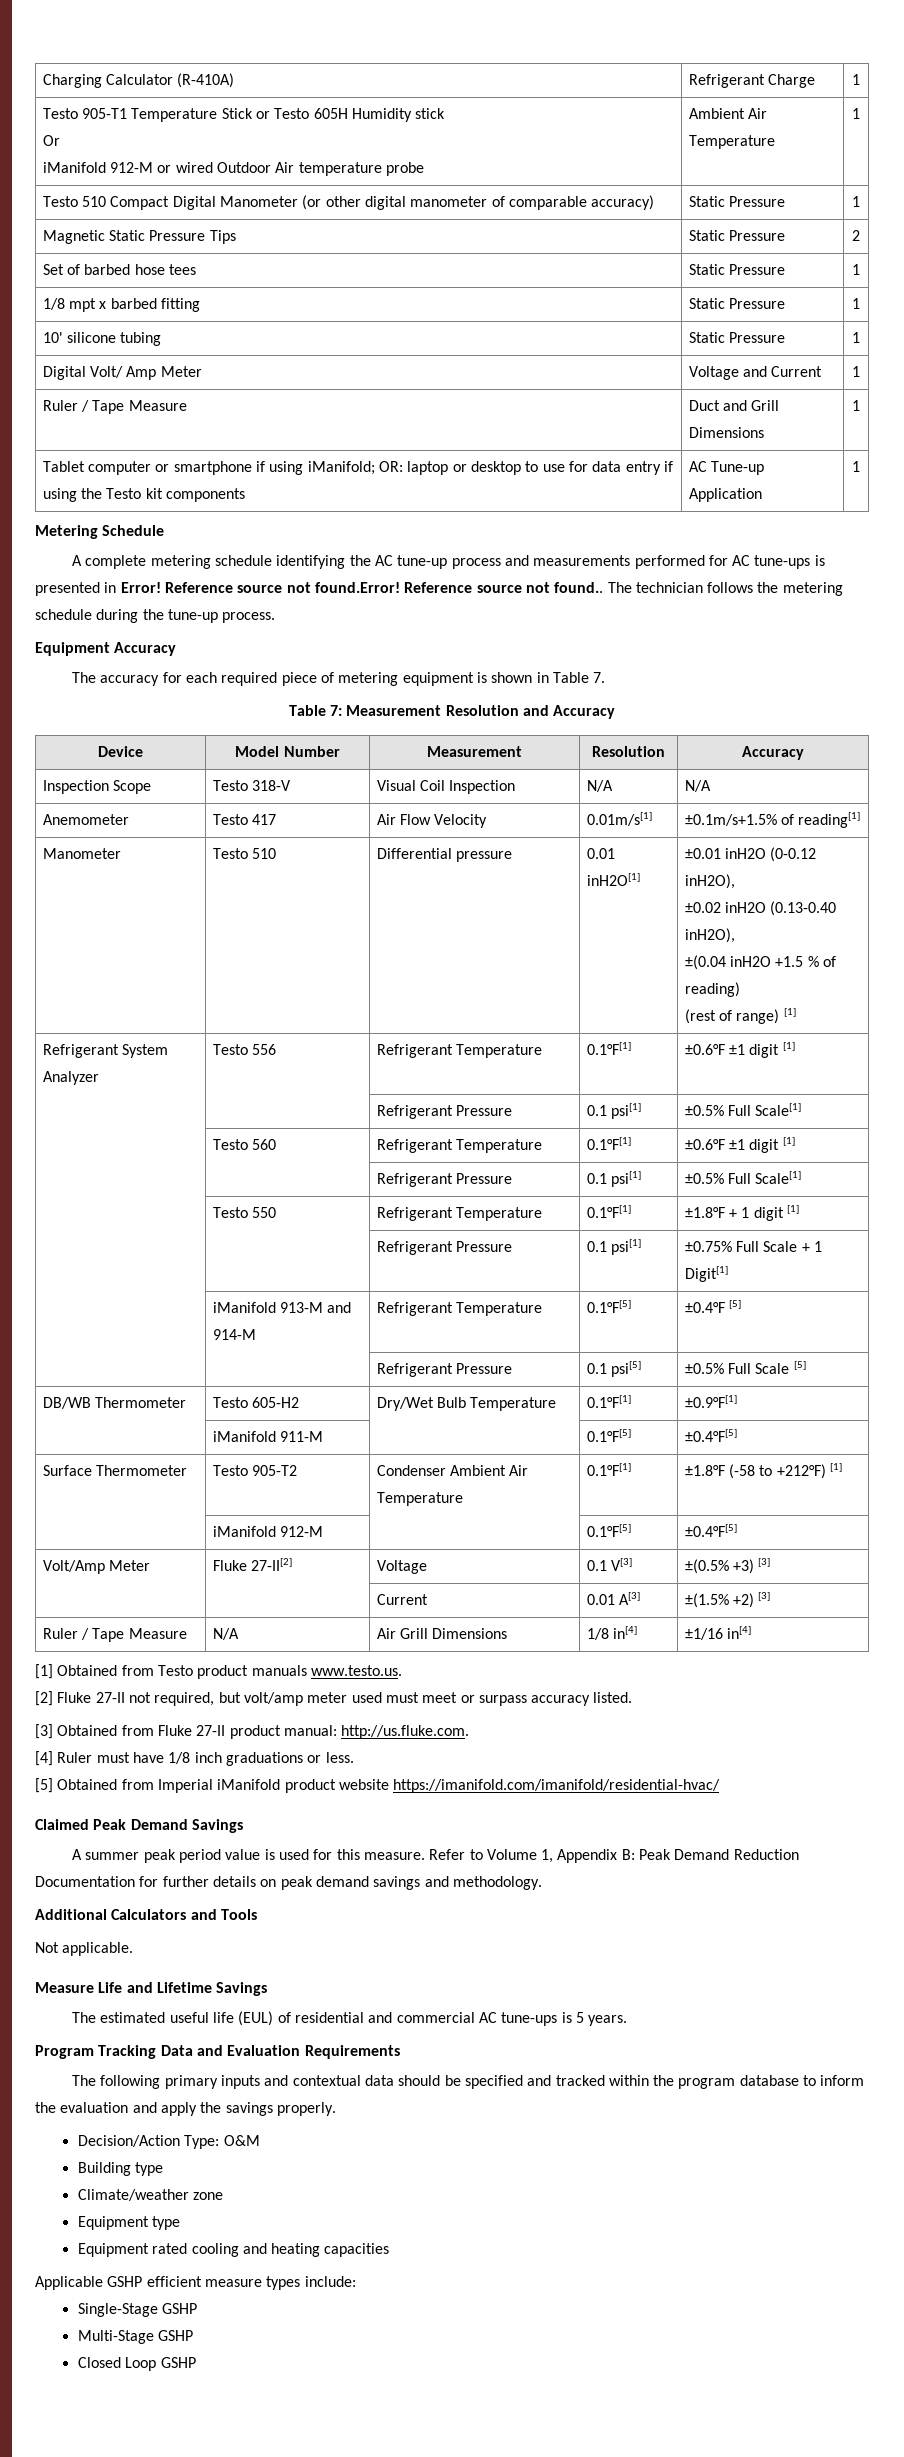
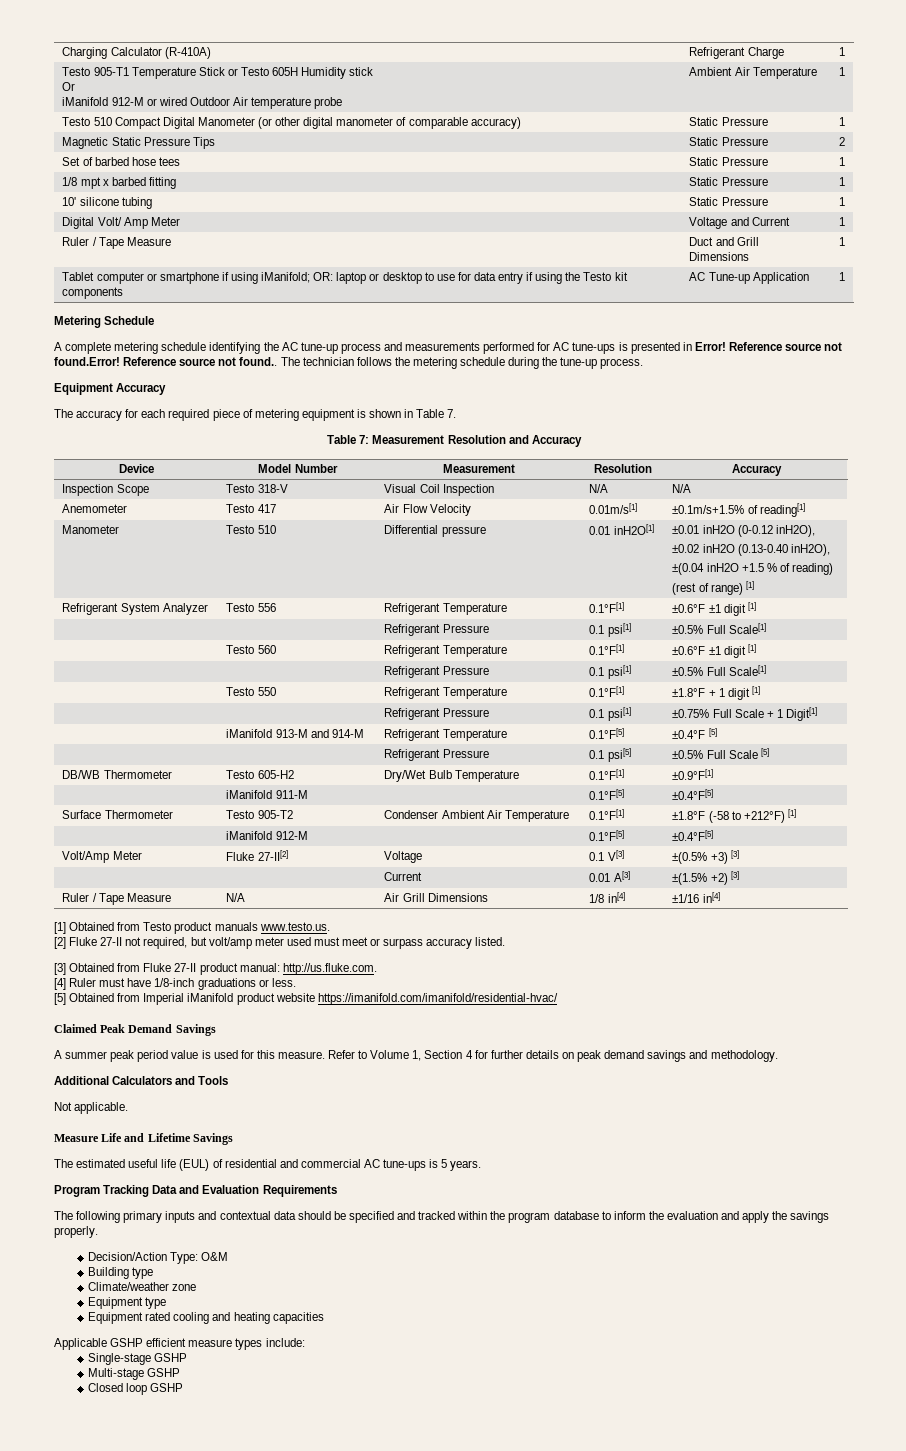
- [4] Ruler must have 1/8 inch graduations or less.
+ [4] Ruler must have 1/8-inch graduations or less.
- Refer to Volume 1, Appendix B: Peak Demand Reduction Documentation for further details on peak demand savings and methodology.
+ Refer to Volume 1, Section 4 for further details on peak demand savings and methodology.
- Single-Stage GSHP
- Multi-Stage GSHP
+ Single-stage GSHP
+ Multi-stage GSHP
- Closed Loop GSHP
+ Closed loop GSHP

